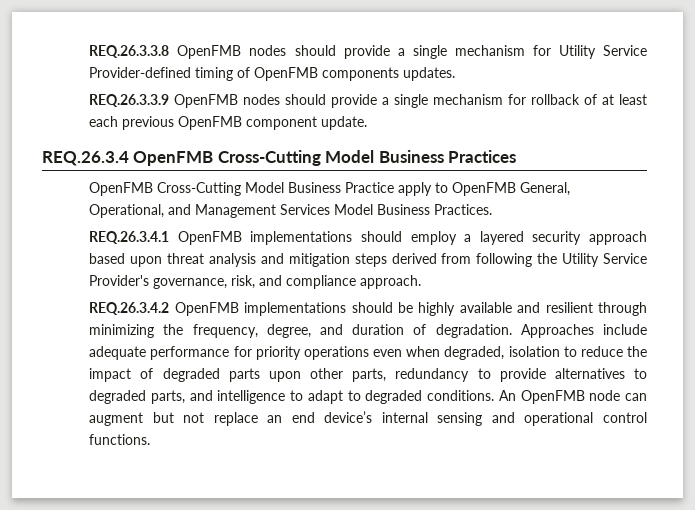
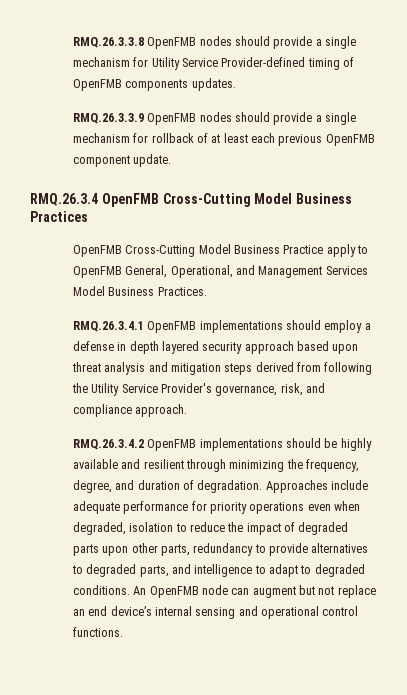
- REQ.26.3.3.8 OpenFMB nodes should provide a single mechanism for Utility Service Provider-defined timing of OpenFMB components updates.
+ RMQ.26.3.3.8 OpenFMB nodes should provide a single mechanism for Utility Service Provider-defined timing of OpenFMB components updates.
- REQ.26.3.3.9 OpenFMB nodes should provide a single mechanism for rollback of at least each previous OpenFMB component update.
+ RMQ.26.3.3.9 OpenFMB nodes should provide a single mechanism for rollback of at least each previous OpenFMB component update.
- REQ.26.3.4 OpenFMB Cross-Cutting Model Business Practices
+ RMQ.26.3.4 OpenFMB Cross-Cutting Model Business Practices
- REQ.26.3.4.1 OpenFMB implementations should employ a layered security approach based upon threat analysis and mitigation steps derived from following the Utility Service Provider's governance, risk, and compliance approach.
+ RMQ.26.3.4.1 OpenFMB implementations should employ a defense in depth layered security approach based upon threat analysis and mitigation steps derived from following the Utility Service Provider's governance, risk, and compliance approach.
- REQ.26.3.4.2 OpenFMB implementations should be highly available and resilient through minimizing the frequency, degree, and duration of degradation.
+ RMQ.26.3.4.2 OpenFMB implementations should be highly available and resilient through minimizing the frequency, degree, and duration of degradation.

